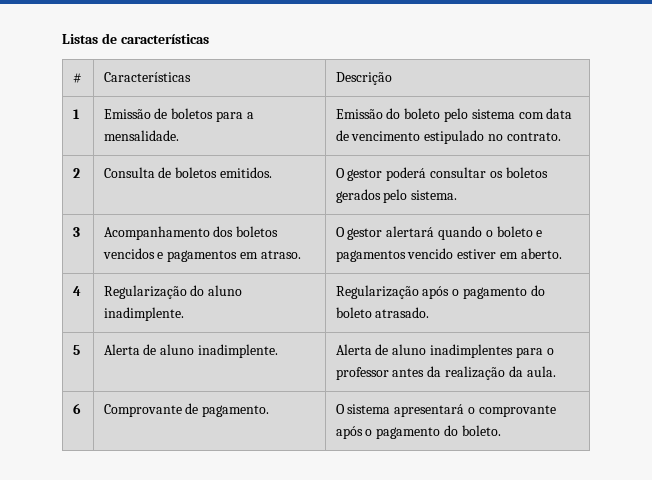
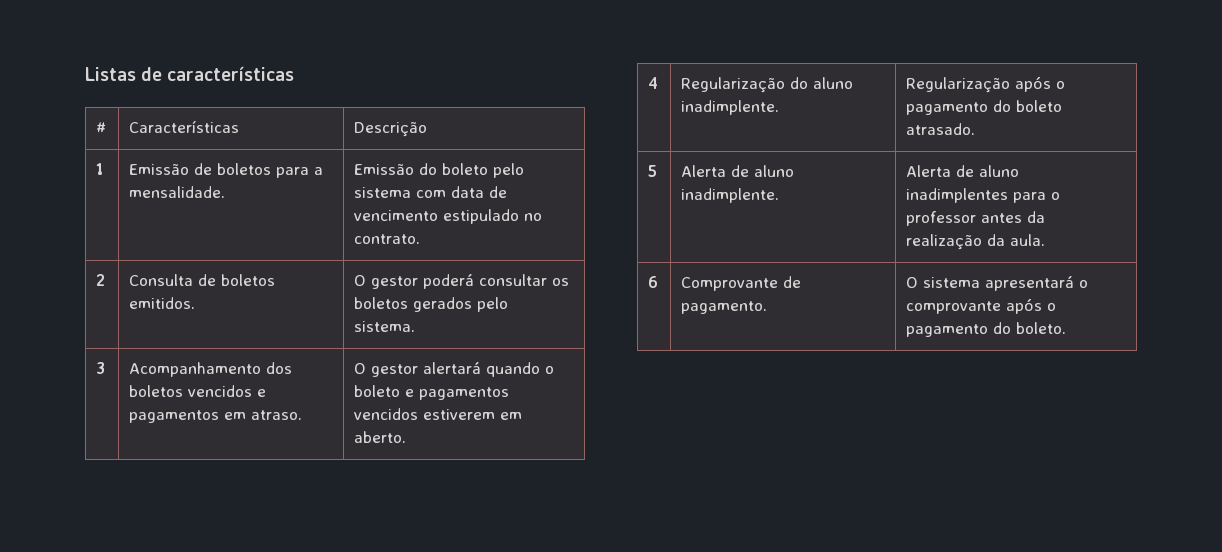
- 3 | Acompanhamento dos boletos vencidos e pagamentos em atraso. | O gestor alertará quando o boleto e pagamentos vencido estiver em aberto.
+ 3 | Acompanhamento dos boletos vencidos e pagamentos em atraso. | O gestor alertará quando o boleto e pagamentos vencidos estiverem em aberto.

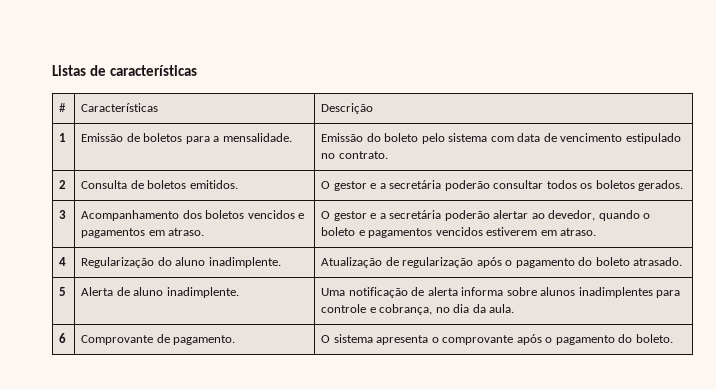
- 2 | Consulta de boletos emitidos. | O gestor poderá consultar os boletos gerados pelo sistema.
+ 2 | Consulta de boletos emitidos. | O gestor e a secretária poderão consultar todos os boletos gerados.
- 3 | Acompanhamento dos boletos vencidos e pagamentos em atraso. | O gestor alertará quando o boleto e pagamentos vencidos estiverem em aberto.
+ 3 | Acompanhamento dos boletos vencidos e pagamentos em atraso. | O gestor e a secretária poderão alertar ao devedor, quando o boleto e pagamentos vencidos estiverem em atraso.
- 4 | Regularização do aluno inadimplente. | Regularização após o pagamento do boleto atrasado.
+ 4 | Regularização do aluno inadimplente. | Atualização de regularização após o pagamento do boleto atrasado.
- 5 | Alerta de aluno inadimplente. | Alerta de aluno inadimplentes para o professor antes da realização da aula.
+ 5 | Alerta de aluno inadimplente. | Uma notificação de alerta informa sobre alunos inadimplentes para controle e cobrança, no dia da aula.
- 6 | Comprovante de pagamento. | O sistema apresentará o comprovante após o pagamento do boleto.
+ 6 | Comprovante de pagamento. | O sistema apresenta o comprovante após o pagamento do boleto.

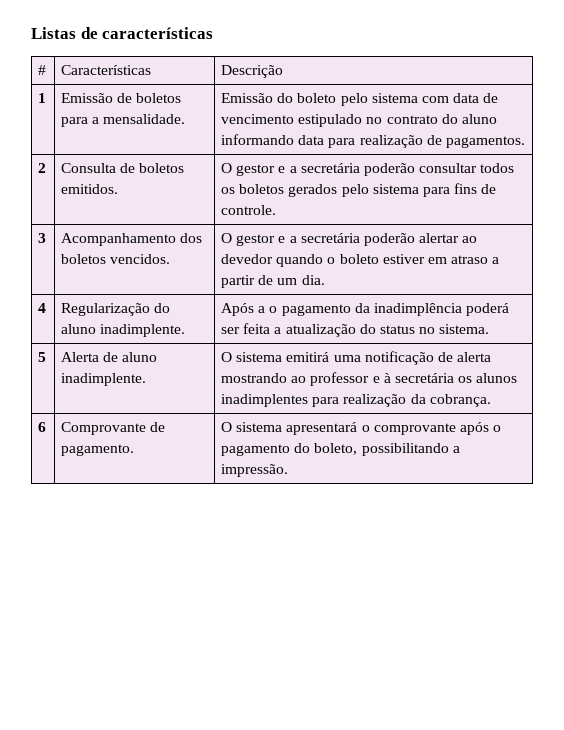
- 1 | Emissão de boletos para a mensalidade. | Emissão do boleto pelo sistema com data de vencimento estipulado no contrato.
+ 1 | Emissão de boletos para a mensalidade. | Emissão do boleto pelo sistema com data de vencimento estipulado no contrato do aluno informando data para realização de pagamentos.
- 2 | Consulta de boletos emitidos. | O gestor e a secretária poderão consultar todos os boletos gerados.
+ 2 | Consulta de boletos emitidos. | O gestor e a secretária poderão consultar todos os boletos gerados pelo sistema para fins de controle.
- 3 | Acompanhamento dos boletos vencidos e pagamentos em atraso. | O gestor e a secretária poderão alertar ao devedor, quando o boleto e pagamentos vencidos estiverem em atraso.
+ 3 | Acompanhamento dos boletos vencidos. | O gestor e a secretária poderão alertar ao devedor quando o boleto estiver em atraso a partir de um dia.
- 4 | Regularização do aluno inadimplente. | Atualização de regularização após o pagamento do boleto atrasado.
+ 4 | Regularização do aluno inadimplente. | Após a o pagamento da inadimplência poderá ser feita a atualização do status no sistema.
- 5 | Alerta de aluno inadimplente. | Uma notificação de alerta informa sobre alunos inadimplentes para controle e cobrança, no dia da aula.
+ 5 | Alerta de aluno inadimplente. | O sistema emitirá uma notificação de alerta mostrando ao professor e à secretária os alunos inadimplentes para realização da cobrança.
- 6 | Comprovante de pagamento. | O sistema apresenta o comprovante após o pagamento do boleto.
+ 6 | Comprovante de pagamento. | O sistema apresentará o comprovante após o pagamento do boleto, possibilitando a impressão.

